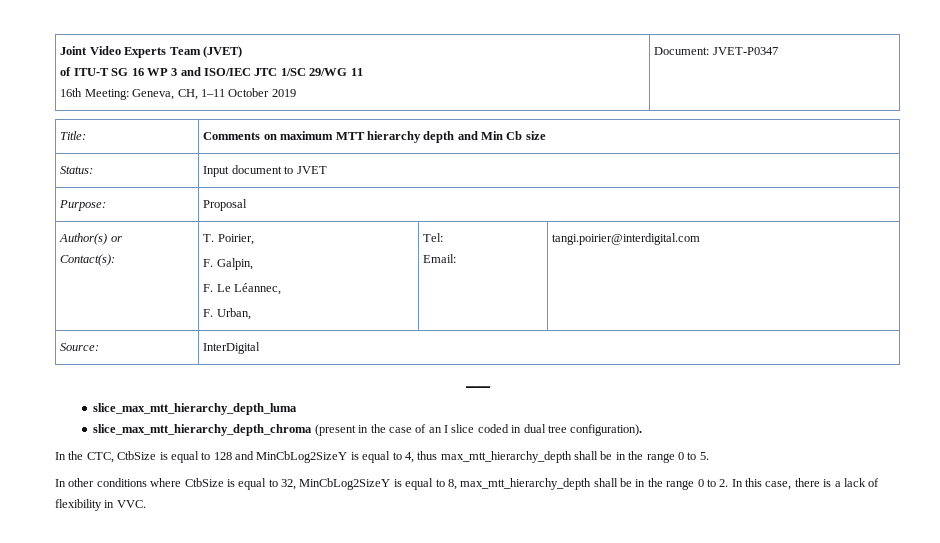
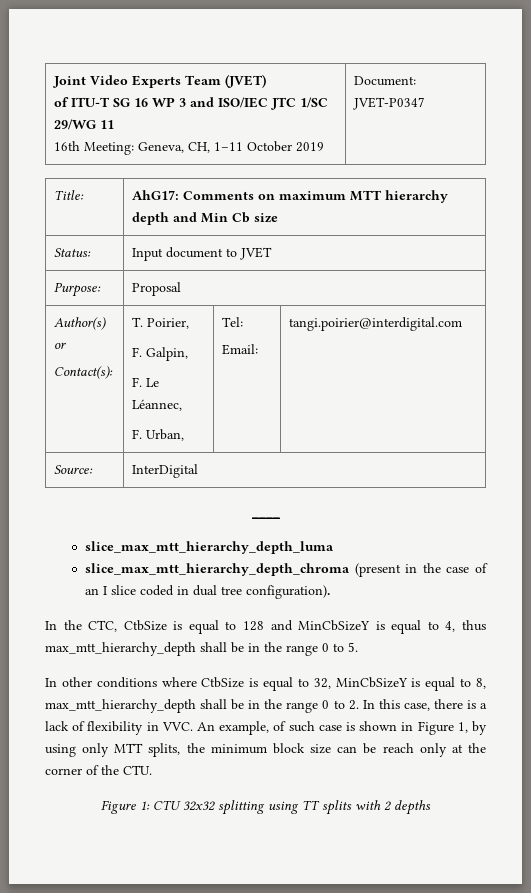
- Title: | Comments on maximum MTT hierarchy depth and Min Cb size
+ Title: | AhG17: Comments on maximum MTT hierarchy depth and Min Cb size
- In the CTC, CtbSize is equal to 128 and MinCbLog2SizeY is equal to 4, thus max_mtt_hierarchy_depth shall be in the range 0 to 5.
+ In the CTC, CtbSize is equal to 128 and MinCbSizeY is equal to 4, thus max_mtt_hierarchy_depth shall be in the range 0 to 5.
- In other conditions where CtbSize is equal to 32, MinCbLog2SizeY is equal to 8, max_mtt_hierarchy_depth shall be in the range 0 to 2. In this case, there is a lack of flexibility in VVC.
+ In other conditions where CtbSize is equal to 32, MinCbSizeY is equal to 8, max_mtt_hierarchy_depth shall be in the range 0 to 2. In this case, there is a lack of flexibility in VVC. An example, of such case is shown in Figure 1, by using only MTT splits, the minimum block size can be reach only at the corner of the CTU.
+ Figure 1: CTU 32x32 splitting using TT splits with 2 depths

